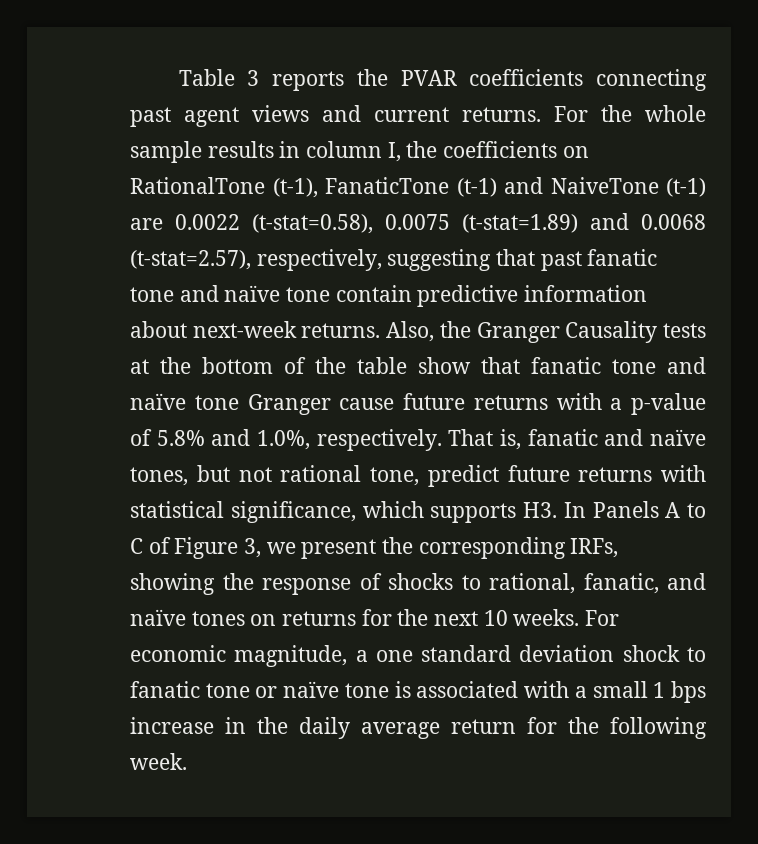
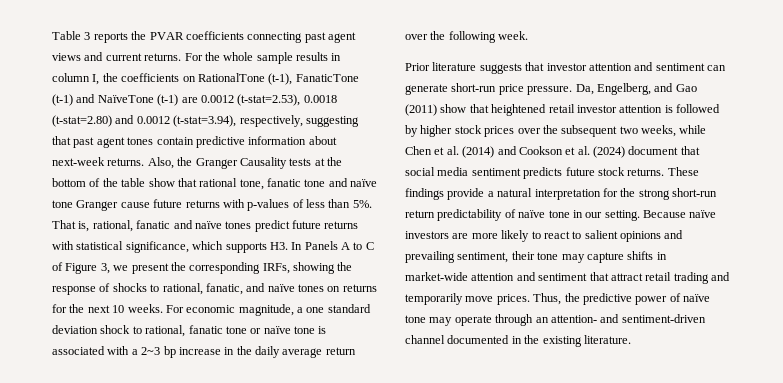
- For the whole sample results in column I, the coefficients on RationalTone (t-1), FanaticTone (t-1) and NaiveTone (t-1) are 0.0022 (t-stat=0.58), 0.0075 (t-stat=1.89) and 0.0068 (t-stat=2.57), respectively, suggesting that past fanatic tone and naïve tone contain predictive information about next-week returns.
+ For the whole sample results in column I, the coefficients on RationalTone (t-1), FanaticTone (t-1) and NaïveTone (t-1) are 0.0012 (t-stat=2.53), 0.0018 (t-stat=2.80) and 0.0012 (t-stat=3.94), respectively, suggesting that past agent tones contain predictive information about next-week returns.
- Also, the Granger Causality tests at the bottom of the table show that fanatic tone and naïve tone Granger cause future returns with a p-value of 5.8% and 1.0%, respectively.
+ Also, the Granger Causality tests at the bottom of the table show that rational tone, fanatic tone and naïve tone Granger cause future returns with p-values of less than 5%.
- That is, fanatic and naïve tones, but not rational tone, predict future returns with statistical significance, which supports H3. In Panels A to C of Figure 3, we present the corresponding IRFs, showing the response of shocks to rational, fanatic, and naïve tones on returns for the next 10 weeks.
+ That is, rational, fanatic and naïve tones predict future returns with statistical significance, which supports H3. In Panels A to C of Figure 3, we present the corresponding IRFs, showing the response of shocks to rational, fanatic, and naïve tones on returns for the next 10 weeks.
- For economic magnitude, a one standard deviation shock to fanatic tone or naïve tone is associated with a small 1 bps increase in the daily average return for the following week.
+ For economic magnitude, a one standard deviation shock to rational, fanatic tone or naïve tone is associated with a 2~3 bp increase in the daily average return over the following week.
+ Prior literature suggests that investor attention and sentiment can generate short-run price pressure. Da, Engelberg, and Gao (2011) show that heightened retail investor attention is followed by higher stock prices over the subsequent two weeks, while Chen et al. (2014) and Cookson et al. (2024) document that social media sentiment predicts future stock returns. These findings provide a natural interpretation for the strong short-run return predictability of naïve tone in our setting. Because naïve investors are more likely to react to salient opinions and prevailing sentiment, their tone may capture shifts in market-wide attention and sentiment that attract retail trading and temporarily move prices. Thus, the predictive power of naïve tone may operate through an attention- and sentiment-driven channel documented in the existing literature.

